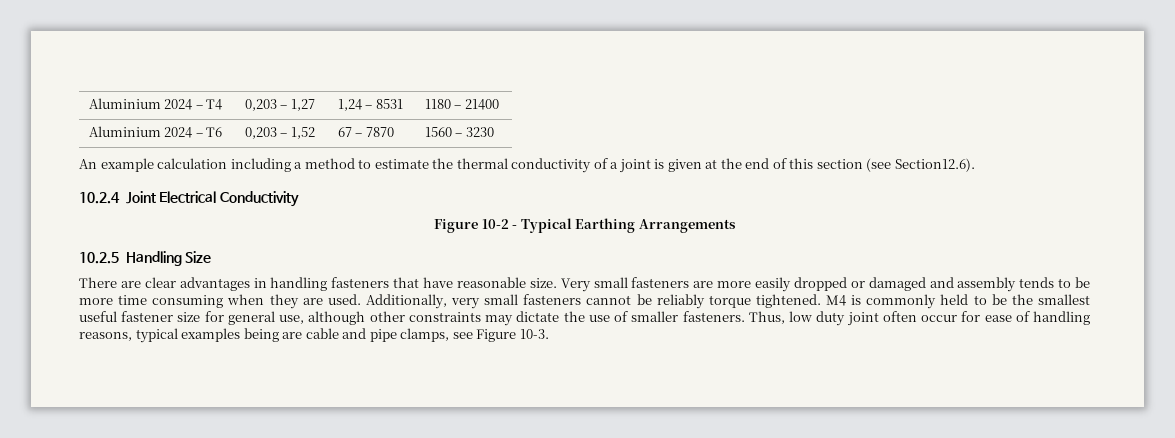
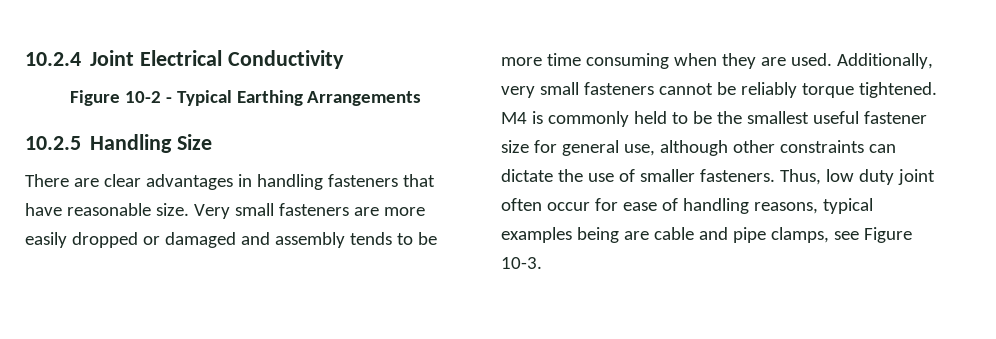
- Aluminium 2024 – T4 | 0,203 – 1,27 | 1,24 – 8531 | 1180 – 21400
- Aluminium 2024 – T6 | 0,203 – 1,52 | 67 – 7870 | 1560 – 3230
- An example calculation including a method to estimate the thermal conductivity of a joint is given at the end of this section (see Section12.6).
- M4 is commonly held to be the smallest useful fastener size for general use, although other constraints may dictate the use of smaller fasteners.
+ M4 is commonly held to be the smallest useful fastener size for general use, although other constraints can dictate the use of smaller fasteners.

